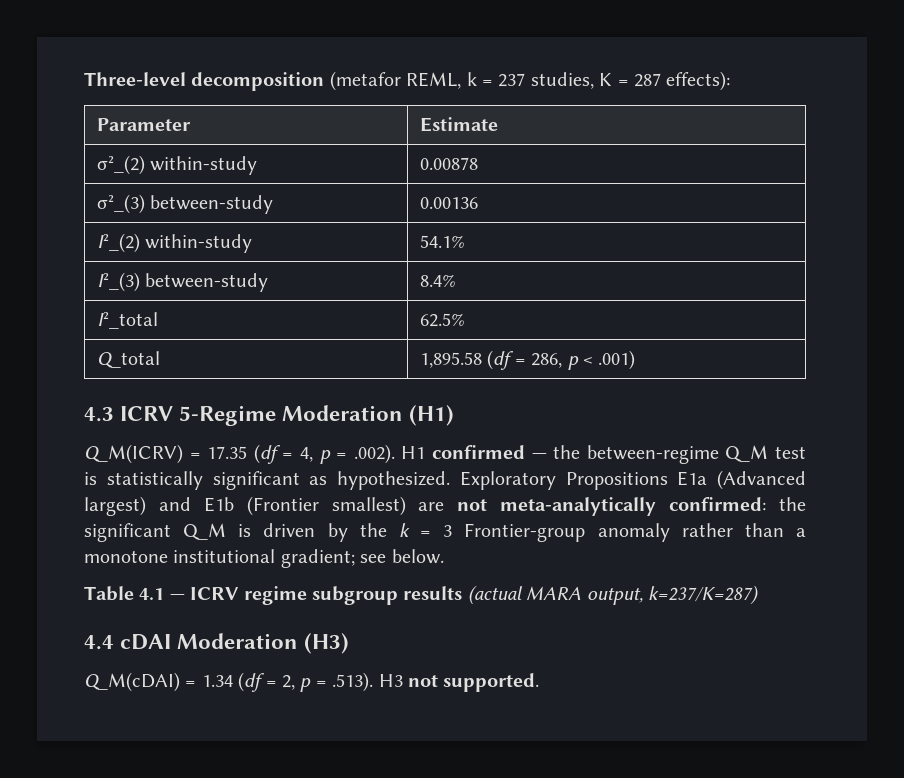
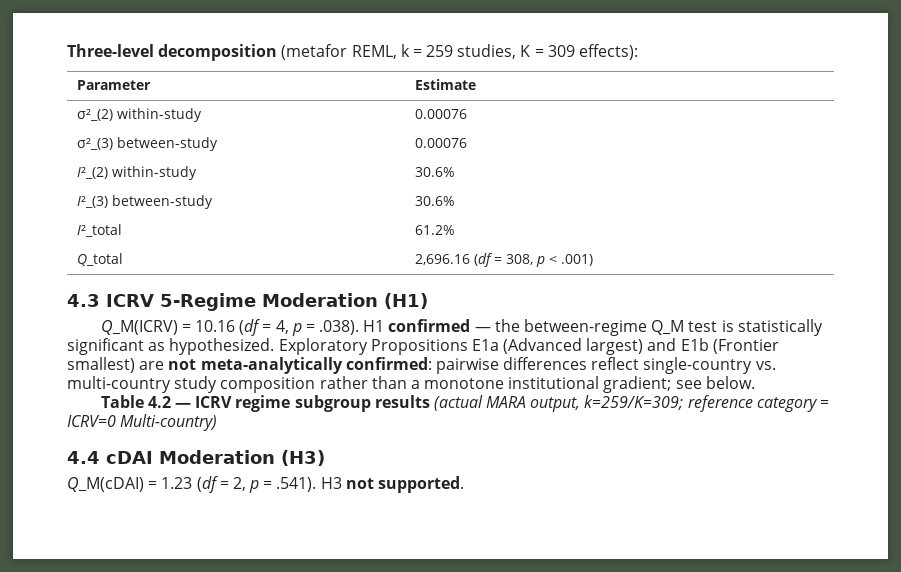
- Three-level decomposition (metafor REML, k = 237 studies, K = 287 effects):
+ Three-level decomposition (metafor REML, k = 259 studies, K = 309 effects):
- σ²_(2) within-study | 0.00878
+ σ²_(2) within-study | 0.00076
- σ²_(3) between-study | 0.00136
+ σ²_(3) between-study | 0.00076
- I²_(2) within-study | 54.1%
+ I²_(2) within-study | 30.6%
- I²_(3) between-study | 8.4%
+ I²_(3) between-study | 30.6%
- I²_total | 62.5%
+ I²_total | 61.2%
- Q_total | 1,895.58 (df = 286, p < .001)
+ Q_total | 2,696.16 (df = 308, p < .001)
- Q_M(ICRV) = 17.35 (df = 4, p = .002). H1 confirmed — the between-regime Q_M test is statistically significant as hypothesized.
+ Q_M(ICRV) = 10.16 (df = 4, p = .038). H1 confirmed — the between-regime Q_M test is statistically significant as hypothesized.
- Exploratory Propositions E1a (Advanced largest) and E1b (Frontier smallest) are not meta-analytically confirmed: the significant Q_M is driven by the k = 3 Frontier-group anomaly rather than a monotone institutional gradient; see below.
+ Exploratory Propositions E1a (Advanced largest) and E1b (Frontier smallest) are not meta-analytically confirmed: pairwise differences reflect single-country vs. multi-country study composition rather than a monotone institutional gradient; see below.
- Table 4.1 — ICRV regime subgroup results (actual MARA output, k=237/K=287)
+ Table 4.2 — ICRV regime subgroup results (actual MARA output, k=259/K=309; reference category = ICRV=0 Multi-country)
- Q_M(cDAI) = 1.34 (df = 2, p = .513). H3 not supported.
+ Q_M(cDAI) = 1.23 (df = 2, p = .541). H3 not supported.

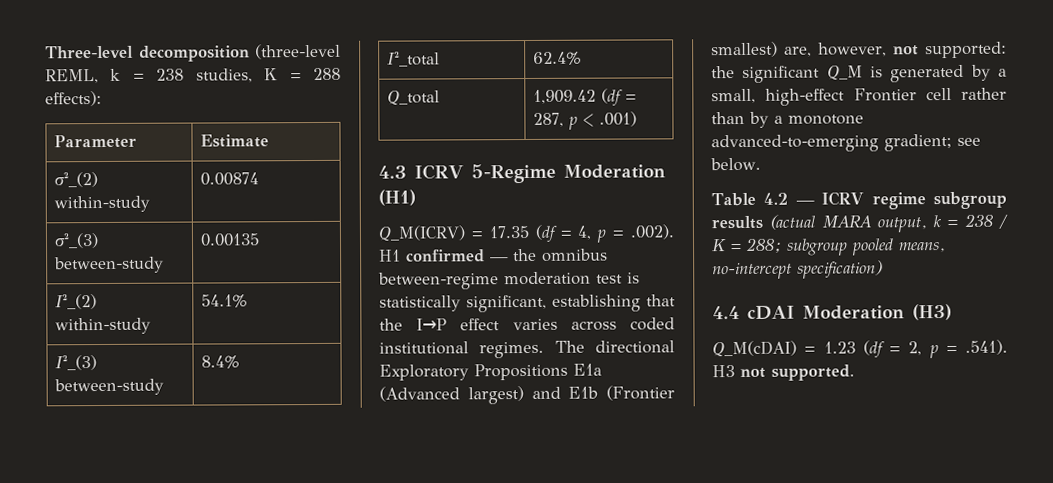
- Three-level decomposition (metafor REML, k = 259 studies, K = 309 effects):
+ Three-level decomposition (three-level REML, k = 238 studies, K = 288 effects):
- σ²_(2) within-study | 0.00076
+ σ²_(2) within-study | 0.00874
- σ²_(3) between-study | 0.00076
+ σ²_(3) between-study | 0.00135
- I²_(2) within-study | 30.6%
+ I²_(2) within-study | 54.1%
- I²_(3) between-study | 30.6%
+ I²_(3) between-study | 8.4%
- I²_total | 61.2%
+ I²_total | 62.4%
- Q_total | 2,696.16 (df = 308, p < .001)
+ Q_total | 1,909.42 (df = 287, p < .001)
- Q_M(ICRV) = 10.16 (df = 4, p = .038). H1 confirmed — the between-regime Q_M test is statistically significant as hypothesized. Exploratory Propositions E1a (Advanced largest) and E1b (Frontier smallest) are not meta-analytically confirmed: pairwise differences reflect single-country vs. multi-country study composition rather than a monotone institutional gradient; see below.
+ Q_M(ICRV) = 17.35 (df = 4, p = .002). H1 confirmed — the omnibus between-regime moderation test is statistically significant, establishing that the I→P effect varies across coded institutional regimes. The directional Exploratory Propositions E1a (Advanced largest) and E1b (Frontier smallest) are, however, not supported: the significant Q_M is generated by a small, high-effect Frontier cell rather than by a monotone advanced-to-emerging gradient; see below.
- Table 4.2 — ICRV regime subgroup results (actual MARA output, k=259/K=309; reference category = ICRV=0 Multi-country)
+ Table 4.2 — ICRV regime subgroup results (actual MARA output, k = 238 / K = 288; subgroup pooled means, no-intercept specification)

